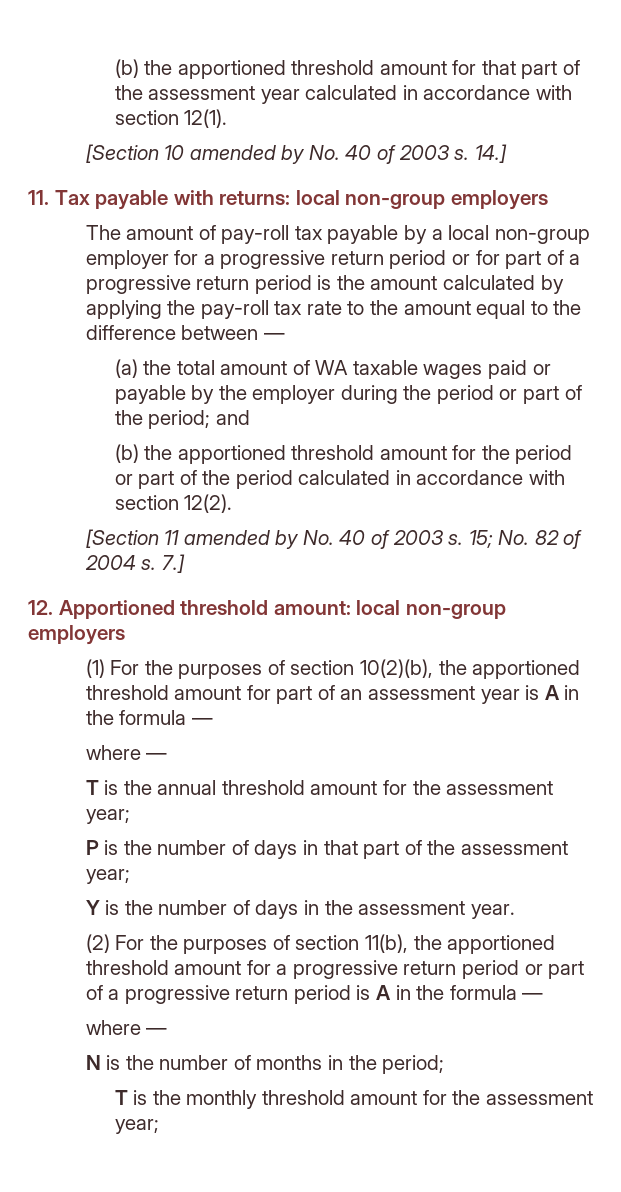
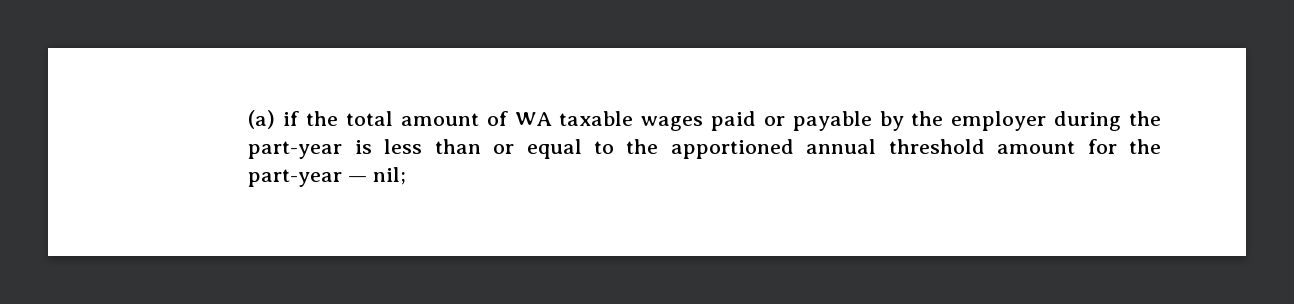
- (b) the apportioned threshold amount for that part of the assessment year calculated in accordance with section 12(1).
- [Section 10 amended by No. 40 of 2003 s. 14.]
- 11. Tax payable with returns: local non-group employers
- The amount of pay-roll tax payable by a local non-group employer for a progressive return period or for part of a progressive return period is the amount calculated by applying the pay-roll tax rate to the amount equal to the difference between —
- (a) the total amount of WA taxable wages paid or payable by the employer during the period or part of the period; and
- (b) the apportioned threshold amount for the period or part of the period calculated in accordance with section 12(2).
- [Section 11 amended by No. 40 of 2003 s. 15; No. 82 of 2004 s. 7.]
- 12. Apportioned threshold amount: local non-group employers
- (1) For the purposes of section 10(2)(b), the apportioned threshold amount for part of an assessment year is A in the formula —
- where —
- T is the annual threshold amount for the assessment year;
- P is the number of days in that part of the assessment year;
- Y is the number of days in the assessment year.
- (2) For the purposes of section 11(b), the apportioned threshold amount for a progressive return period or part of a progressive return period is A in the formula —
- where —
- N is the number of months in the period;
- T is the monthly threshold amount for the assessment year;
+ (a) if the total amount of WA taxable wages paid or payable by the employer during the part-year is less than or equal to the apportioned annual threshold amount for the part-year — nil;

